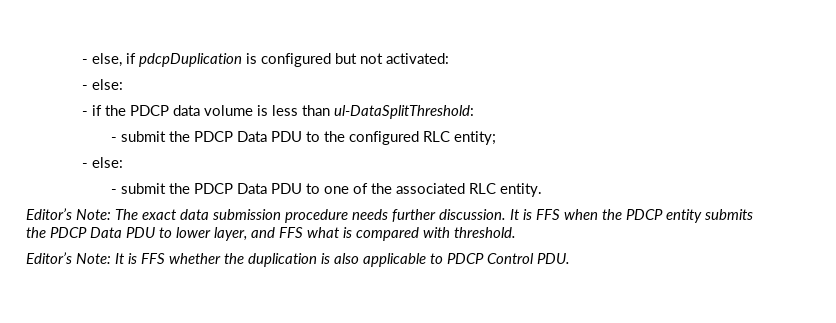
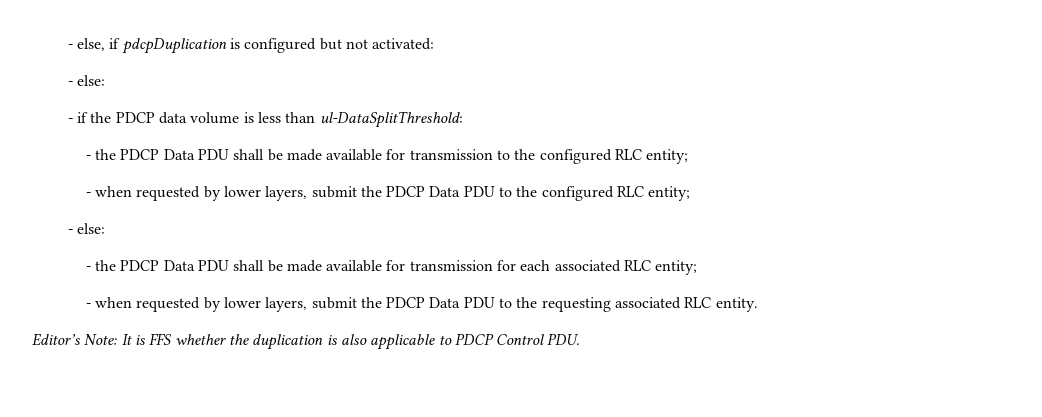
- - submit the PDCP Data PDU to the configured RLC entity;
+ - the PDCP Data PDU shall be made available for transmission to the configured RLC entity;
+ - when requested by lower layers, submit the PDCP Data PDU to the configured RLC entity;
- - submit the PDCP Data PDU to one of the associated RLC entity.
+ - the PDCP Data PDU shall be made available for transmission for each associated RLC entity;
+ - when requested by lower layers, submit the PDCP Data PDU to the requesting associated RLC entity.
- Editor’s Note: The exact data submission procedure needs further discussion. It is FFS when the PDCP entity submits the PDCP Data PDU to lower layer, and FFS what is compared with threshold.

